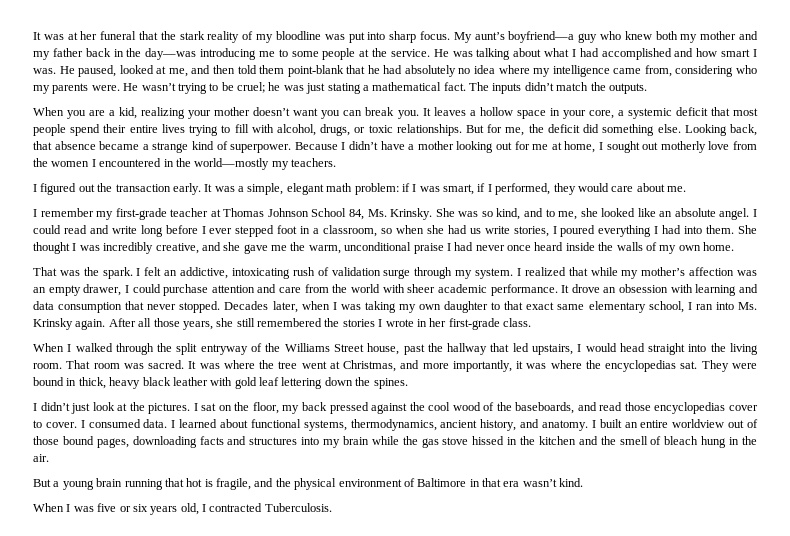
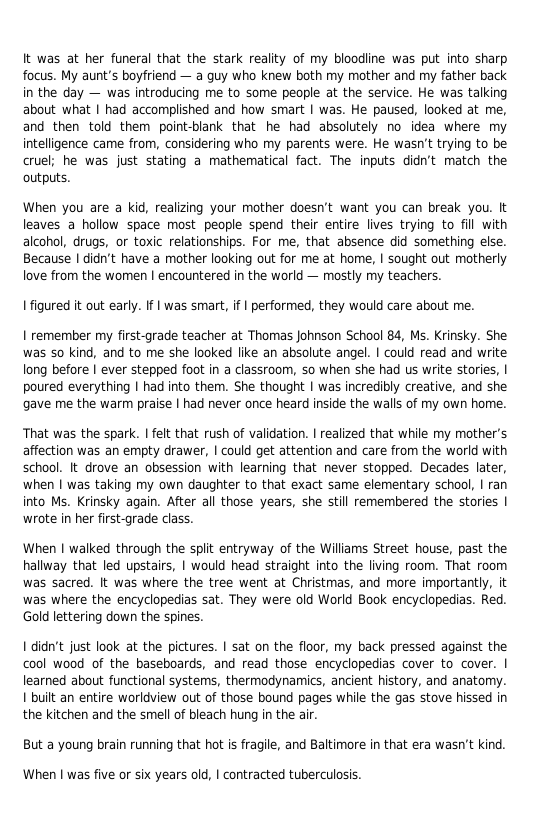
- My aunt’s boyfriend—a guy who knew both my mother and my father back in the day—was introducing me to some people at the service.
+ My aunt’s boyfriend — a guy who knew both my mother and my father back in the day — was introducing me to some people at the service.
- It leaves a hollow space in your core, a systemic deficit that most people spend their entire lives trying to fill with alcohol, drugs, or toxic relationships.
+ It leaves a hollow space most people spend their entire lives trying to fill with alcohol, drugs, or toxic relationships.
- But for me, the deficit did something else. Looking back, that absence became a strange kind of superpower.
+ For me, that absence did something else.
- Because I didn’t have a mother looking out for me at home, I sought out motherly love from the women I encountered in the world—mostly my teachers.
+ Because I didn’t have a mother looking out for me at home, I sought out motherly love from the women I encountered in the world — mostly my teachers.
- I figured out the transaction early. It was a simple, elegant math problem: if I was smart, if I performed, they would care about me.
+ I figured it out early. If I was smart, if I performed, they would care about me.
- She was so kind, and to me, she looked like an absolute angel.
+ She was so kind, and to me she looked like an absolute angel.
- She thought I was incredibly creative, and she gave me the warm, unconditional praise I had never once heard inside the walls of my own home.
+ She thought I was incredibly creative, and she gave me the warm praise I had never once heard inside the walls of my own home.
- I felt an addictive, intoxicating rush of validation surge through my system.
+ I felt that rush of validation.
- I realized that while my mother’s affection was an empty drawer, I could purchase attention and care from the world with sheer academic performance.
+ I realized that while my mother’s affection was an empty drawer, I could get attention and care from the world with school.
- It drove an obsession with learning and data consumption that never stopped.
+ It drove an obsession with learning that never stopped.
- They were bound in thick, heavy black leather with gold leaf lettering down the spines.
+ They were old World Book encyclopedias. Red. Gold lettering down the spines.
- I consumed data. I learned about functional systems, thermodynamics, ancient history, and anatomy.
+ I learned about functional systems, thermodynamics, ancient history, and anatomy.
- I built an entire worldview out of those bound pages, downloading facts and structures into my brain while the gas stove hissed in the kitchen and the smell of bleach hung in the air.
+ I built an entire worldview out of those bound pages while the gas stove hissed in the kitchen and the smell of bleach hung in the air.
- But a young brain running that hot is fragile, and the physical environment of Baltimore in that era wasn’t kind.
+ But a young brain running that hot is fragile, and Baltimore in that era wasn’t kind.
- When I was five or six years old, I contracted Tuberculosis.
+ When I was five or six years old, I contracted tuberculosis.

